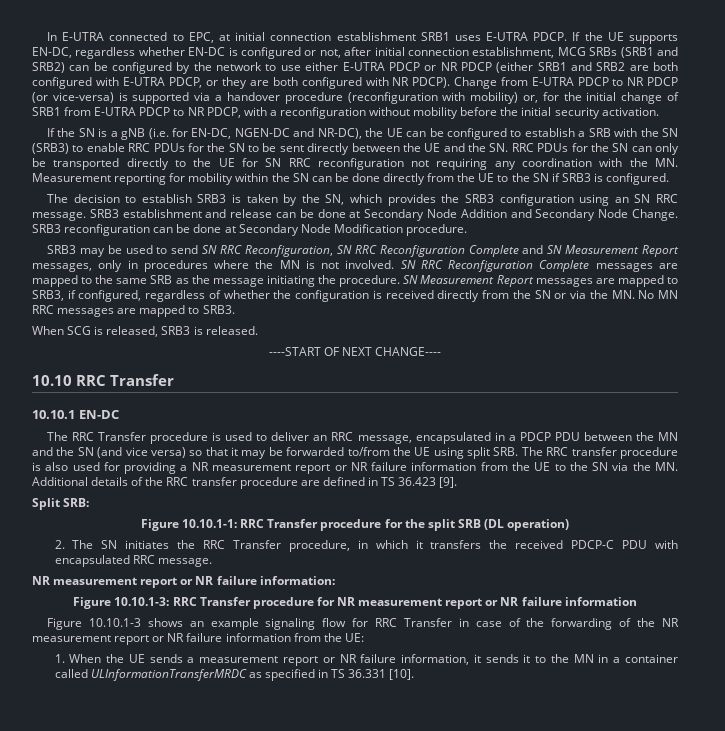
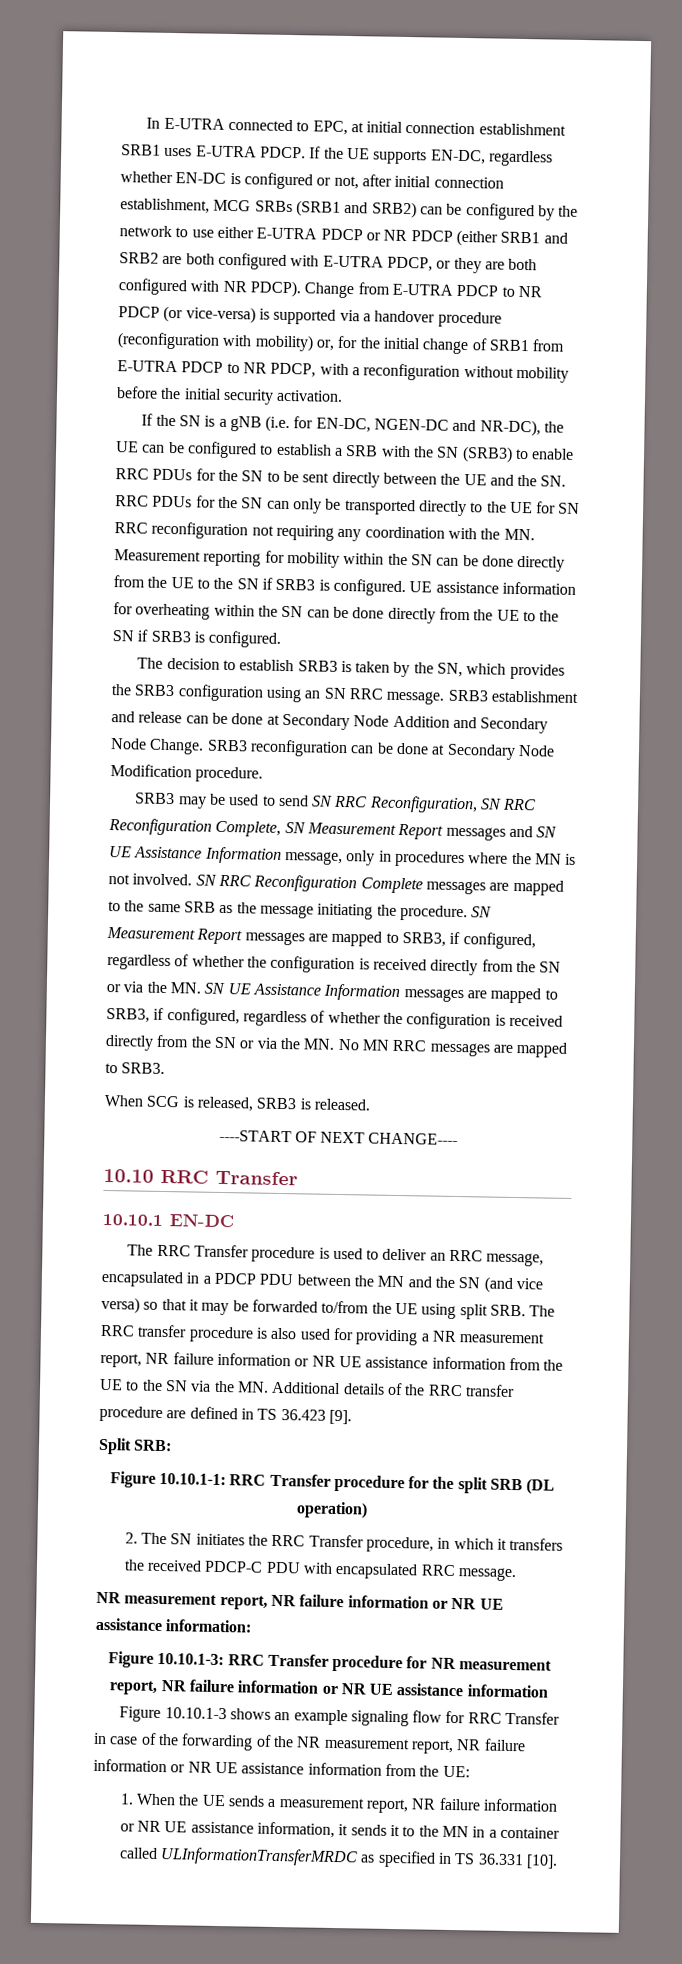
+ UE assistance information for overheating within the SN can be done directly from the UE to the SN if SRB3 is configured.
- SRB3 may be used to send SN RRC Reconfiguration, SN RRC Reconfiguration Complete and SN Measurement Report messages, only in procedures where the MN is not involved.
+ SRB3 may be used to send SN RRC Reconfiguration, SN RRC Reconfiguration Complete, SN Measurement Report messages and SN UE Assistance Information message, only in procedures where the MN is not involved.
- SN Measurement Report messages are mapped to SRB3, if configured, regardless of whether the configuration is received directly from the SN or via the MN. No MN RRC messages are mapped to SRB3.
+ SN Measurement Report messages are mapped to SRB3, if configured, regardless of whether the configuration is received directly from the SN or via the MN. SN UE Assistance Information messages are mapped to SRB3, if configured, regardless of whether the configuration is received directly from the SN or via the MN. No MN RRC messages are mapped to SRB3.
- The RRC Transfer procedure is used to deliver an RRC message, encapsulated in a PDCP PDU between the MN and the SN (and vice versa) so that it may be forwarded to/from the UE using split SRB. The RRC transfer procedure is also used for providing a NR measurement report or NR failure information from the UE to the SN via the MN. Additional details of the RRC transfer procedure are defined in TS 36.423 [9].
+ The RRC Transfer procedure is used to deliver an RRC message, encapsulated in a PDCP PDU between the MN and the SN (and vice versa) so that it may be forwarded to/from the UE using split SRB. The RRC transfer procedure is also used for providing a NR measurement report, NR failure information or NR UE assistance information from the UE to the SN via the MN. Additional details of the RRC transfer procedure are defined in TS 36.423 [9].
- NR measurement report or NR failure information:
+ NR measurement report, NR failure information or NR UE assistance information:
- Figure 10.10.1-3: RRC Transfer procedure for NR measurement report or NR failure information
+ Figure 10.10.1-3: RRC Transfer procedure for NR measurement report, NR failure information or NR UE assistance information
- Figure 10.10.1-3 shows an example signaling flow for RRC Transfer in case of the forwarding of the NR measurement report or NR failure information from the UE:
+ Figure 10.10.1-3 shows an example signaling flow for RRC Transfer in case of the forwarding of the NR measurement report, NR failure information or NR UE assistance information from the UE:
- 1. When the UE sends a measurement report or NR failure information, it sends it to the MN in a container called ULInformationTransferMRDC as specified in TS 36.331 [10].
+ 1. When the UE sends a measurement report, NR failure information or NR UE assistance information, it sends it to the MN in a container called ULInformationTransferMRDC as specified in TS 36.331 [10].

